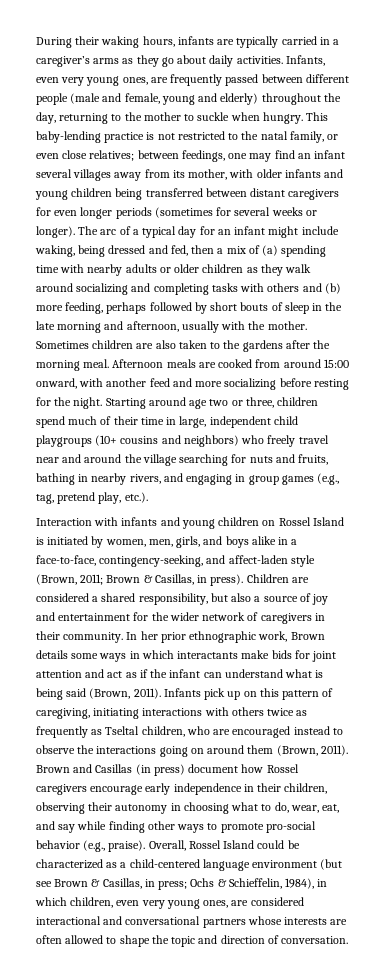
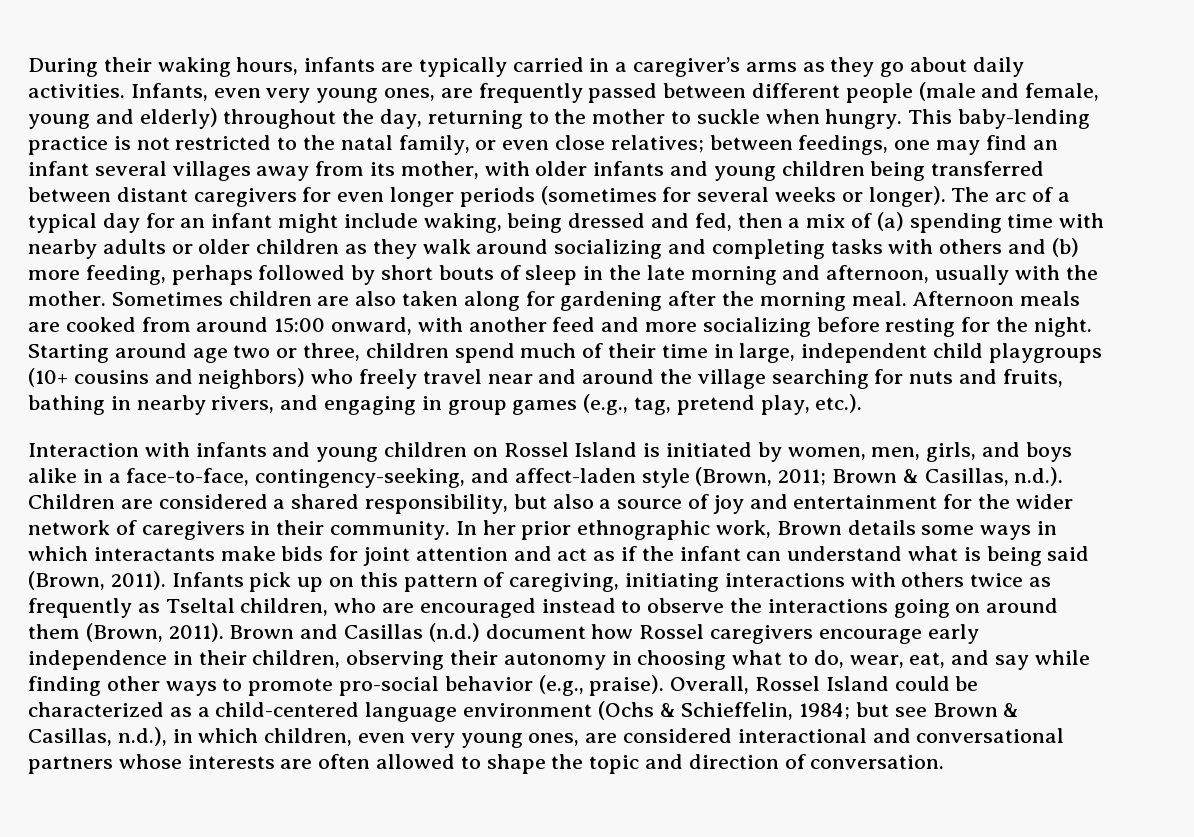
- Sometimes children are also taken to the gardens after the morning meal.
+ Sometimes children are also taken along for gardening after the morning meal.
- Interaction with infants and young children on Rossel Island is initiated by women, men, girls, and boys alike in a face-to-face, contingency-seeking, and affect-laden style (Brown, 2011; Brown & Casillas, in press). Children are considered a shared responsibility, but also a source of joy and entertainment for the wider network of caregivers in their community.
+ Interaction with infants and young children on Rossel Island is initiated by women, men, girls, and boys alike in a face-to-face, contingency-seeking, and affect-laden style (Brown, 2011; Brown & Casillas, n.d.). Children are considered a shared responsibility, but also a source of joy and entertainment for the wider network of caregivers in their community.
- Brown and Casillas (in press) document how Rossel caregivers encourage early independence in their children, observing their autonomy in choosing what to do, wear, eat, and say while finding other ways to promote pro-social behavior (e.g., praise).
+ Brown and Casillas (n.d.) document how Rossel caregivers encourage early independence in their children, observing their autonomy in choosing what to do, wear, eat, and say while finding other ways to promote pro-social behavior (e.g., praise).
- Overall, Rossel Island could be characterized as a child-centered language environment (but see Brown & Casillas, in press; Ochs & Schieffelin, 1984), in which children, even very young ones, are considered interactional and conversational partners whose interests are often allowed to shape the topic and direction of conversation.
+ Overall, Rossel Island could be characterized as a child-centered language environment (Ochs & Schieffelin, 1984; but see Brown & Casillas, n.d.), in which children, even very young ones, are considered interactional and conversational partners whose interests are often allowed to shape the topic and direction of conversation.

